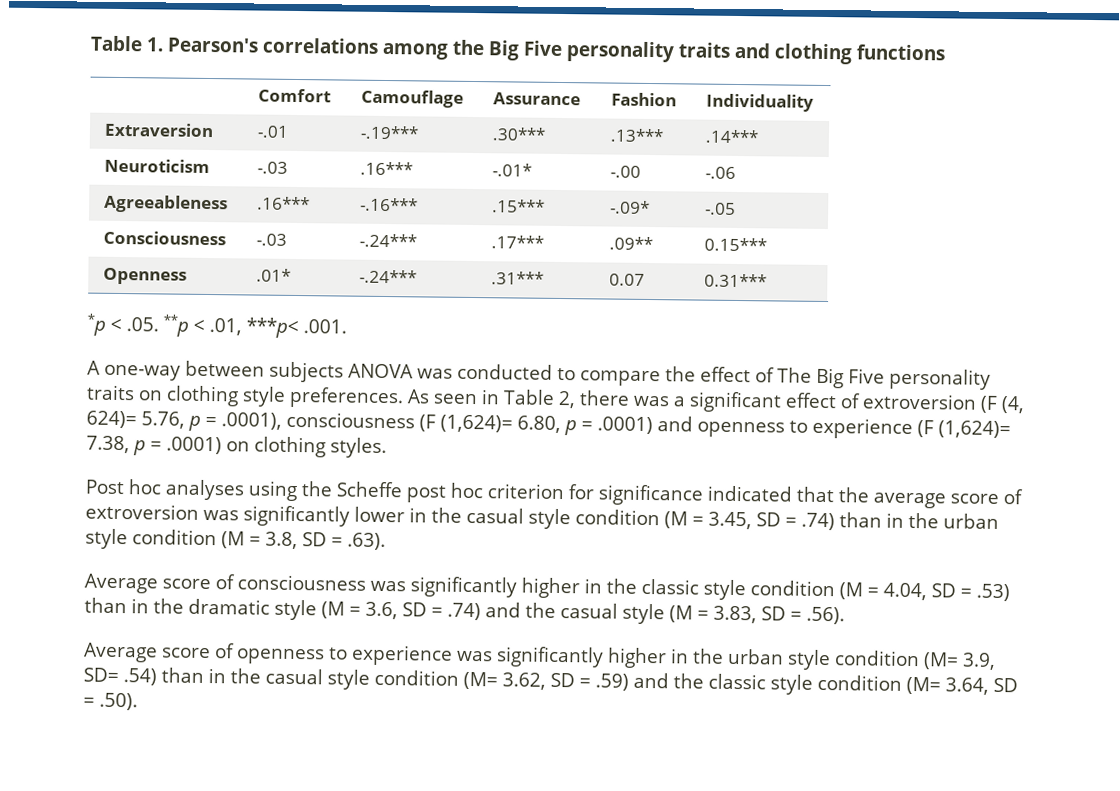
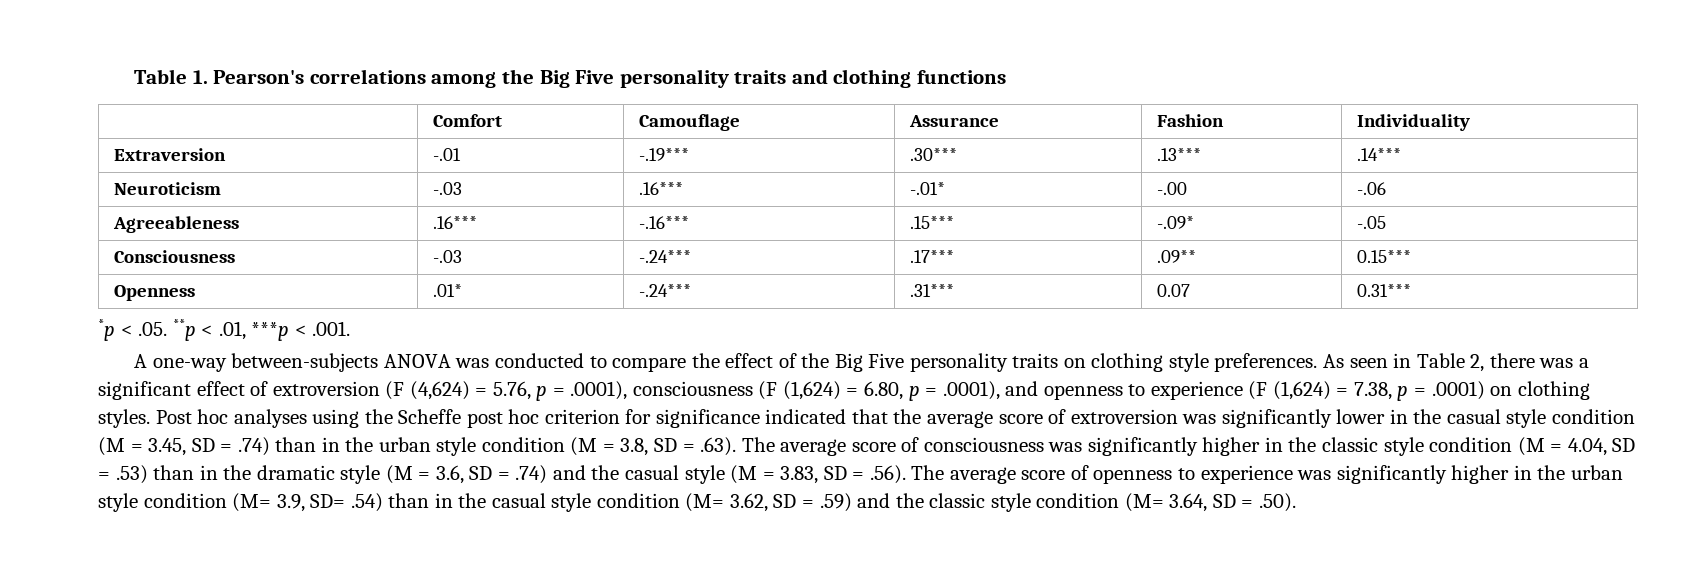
- *p < .05. **p < .01, ***p< .001.
+ *p < .05. **p < .01, ***p < .001.
- A one-way between subjects ANOVA was conducted to compare the effect of The Big Five personality traits on clothing style preferences.
+ A one-way between-subjects ANOVA was conducted to compare the effect of the Big Five personality traits on clothing style preferences.
- As seen in Table 2, there was a significant effect of extroversion (F (4, 624)= 5.76, p = .0001), consciousness (F (1,624)= 6.80, p = .0001) and openness to experience (F (1,624)= 7.38, p = .0001) on clothing styles.
- Post hoc analyses using the Scheffe post hoc criterion for significance indicated that the average score of extroversion was significantly lower in the casual style condition (M = 3.45, SD = .74) than in the urban style condition (M = 3.8, SD = .63).
- Average score of consciousness was significantly higher in the classic style condition (M = 4.04, SD = .53) than in the dramatic style (M = 3.6, SD = .74) and the casual style (M = 3.83, SD = .56).
- Average score of openness to experience was significantly higher in the urban style condition (M= 3.9, SD= .54) than in the casual style condition (M= 3.62, SD = .59) and the classic style condition (M= 3.64, SD = .50).
+ As seen in Table 2, there was a significant effect of extroversion (F (4,624) = 5.76, p = .0001), consciousness (F (1,624) = 6.80, p = .0001), and openness to experience (F (1,624) = 7.38, p = .0001) on clothing styles. Post hoc analyses using the Scheffe post hoc criterion for significance indicated that the average score of extroversion was significantly lower in the casual style condition (M = 3.45, SD = .74) than in the urban style condition (M = 3.8, SD = .63). The average score of consciousness was significantly higher in the classic style condition (M = 4.04, SD = .53) than in the dramatic style (M = 3.6, SD = .74) and the casual style (M = 3.83, SD = .56). The average score of openness to experience was significantly higher in the urban style condition (M= 3.9, SD= .54) than in the casual style condition (M= 3.62, SD = .59) and the classic style condition (M= 3.64, SD = .50).

